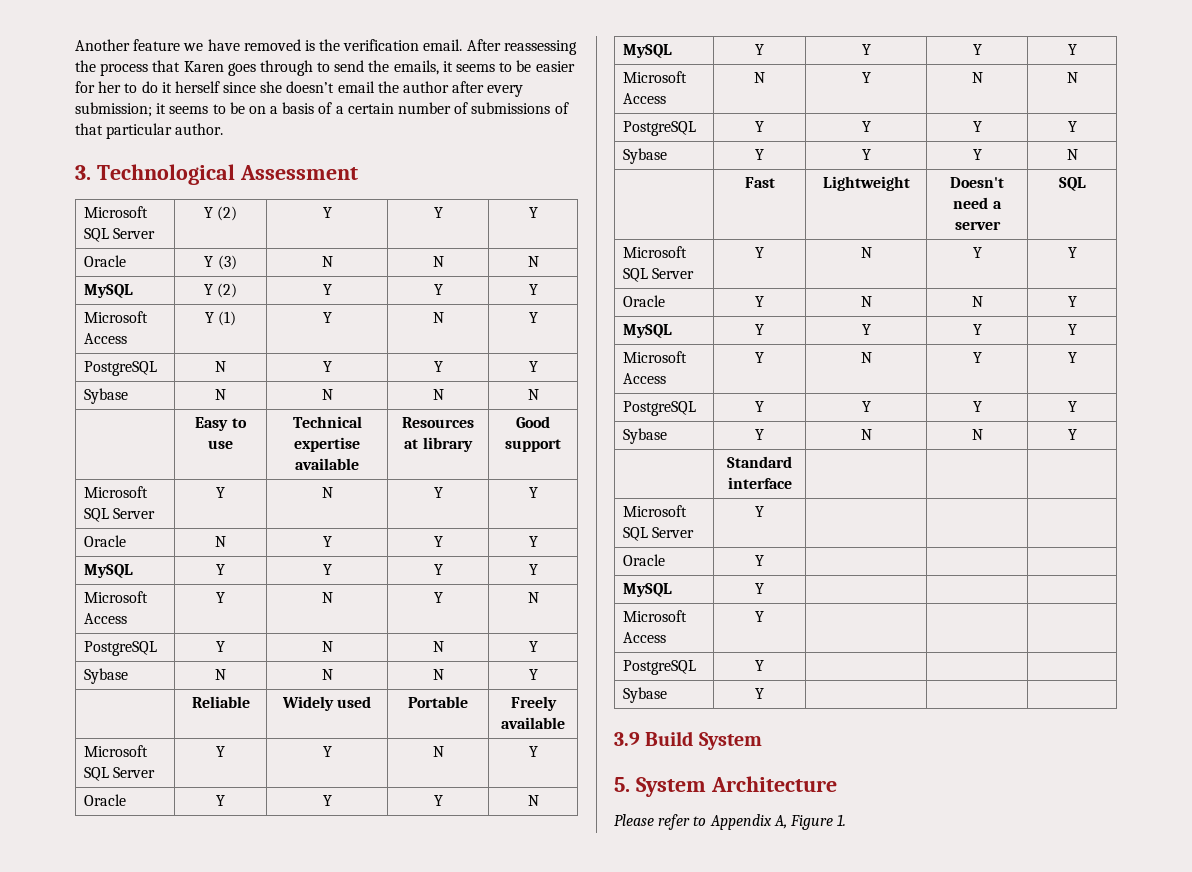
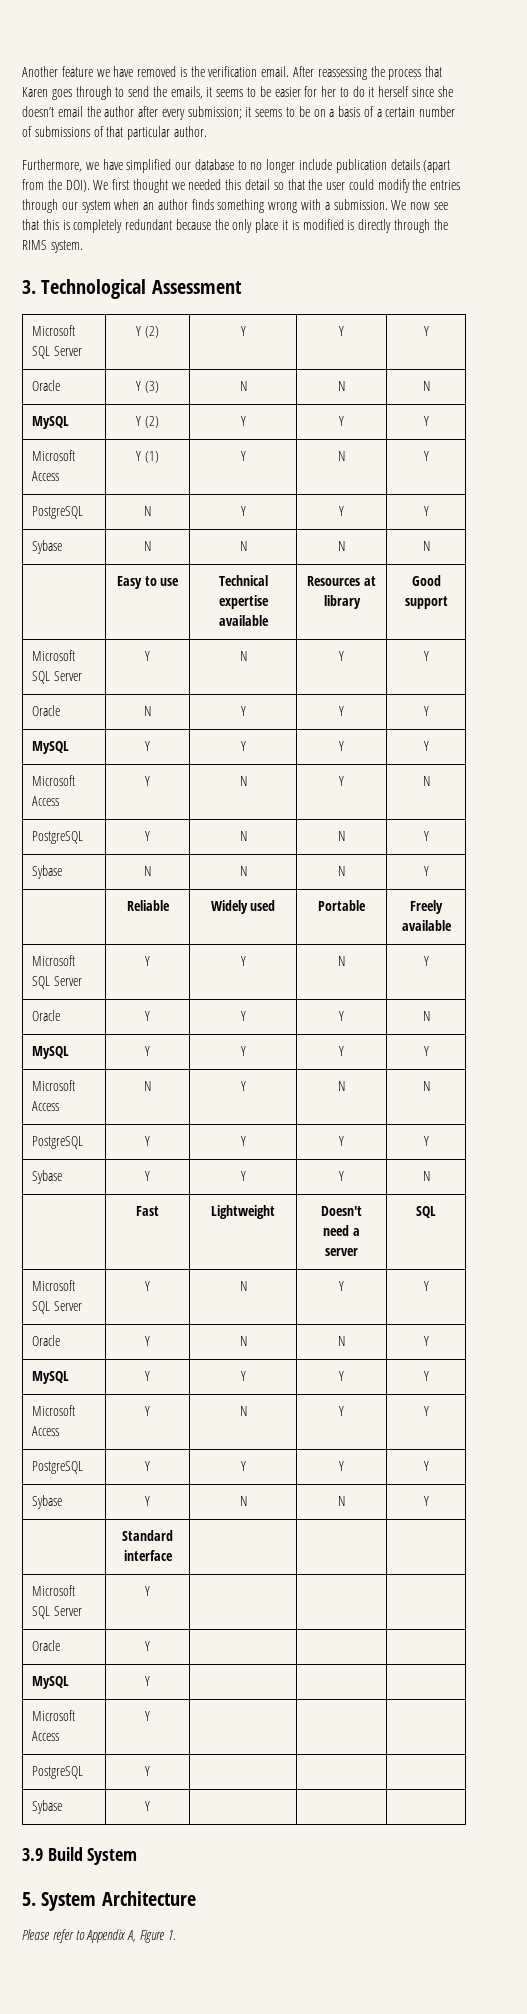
+ Furthermore, we have simplified our database to no longer include publication details (apart from the DOI). We first thought we needed this detail so that the user could modify the entries through our system when an author finds something wrong with a submission. We now see that this is completely redundant because the only place it is modified is directly through the RIMS system.

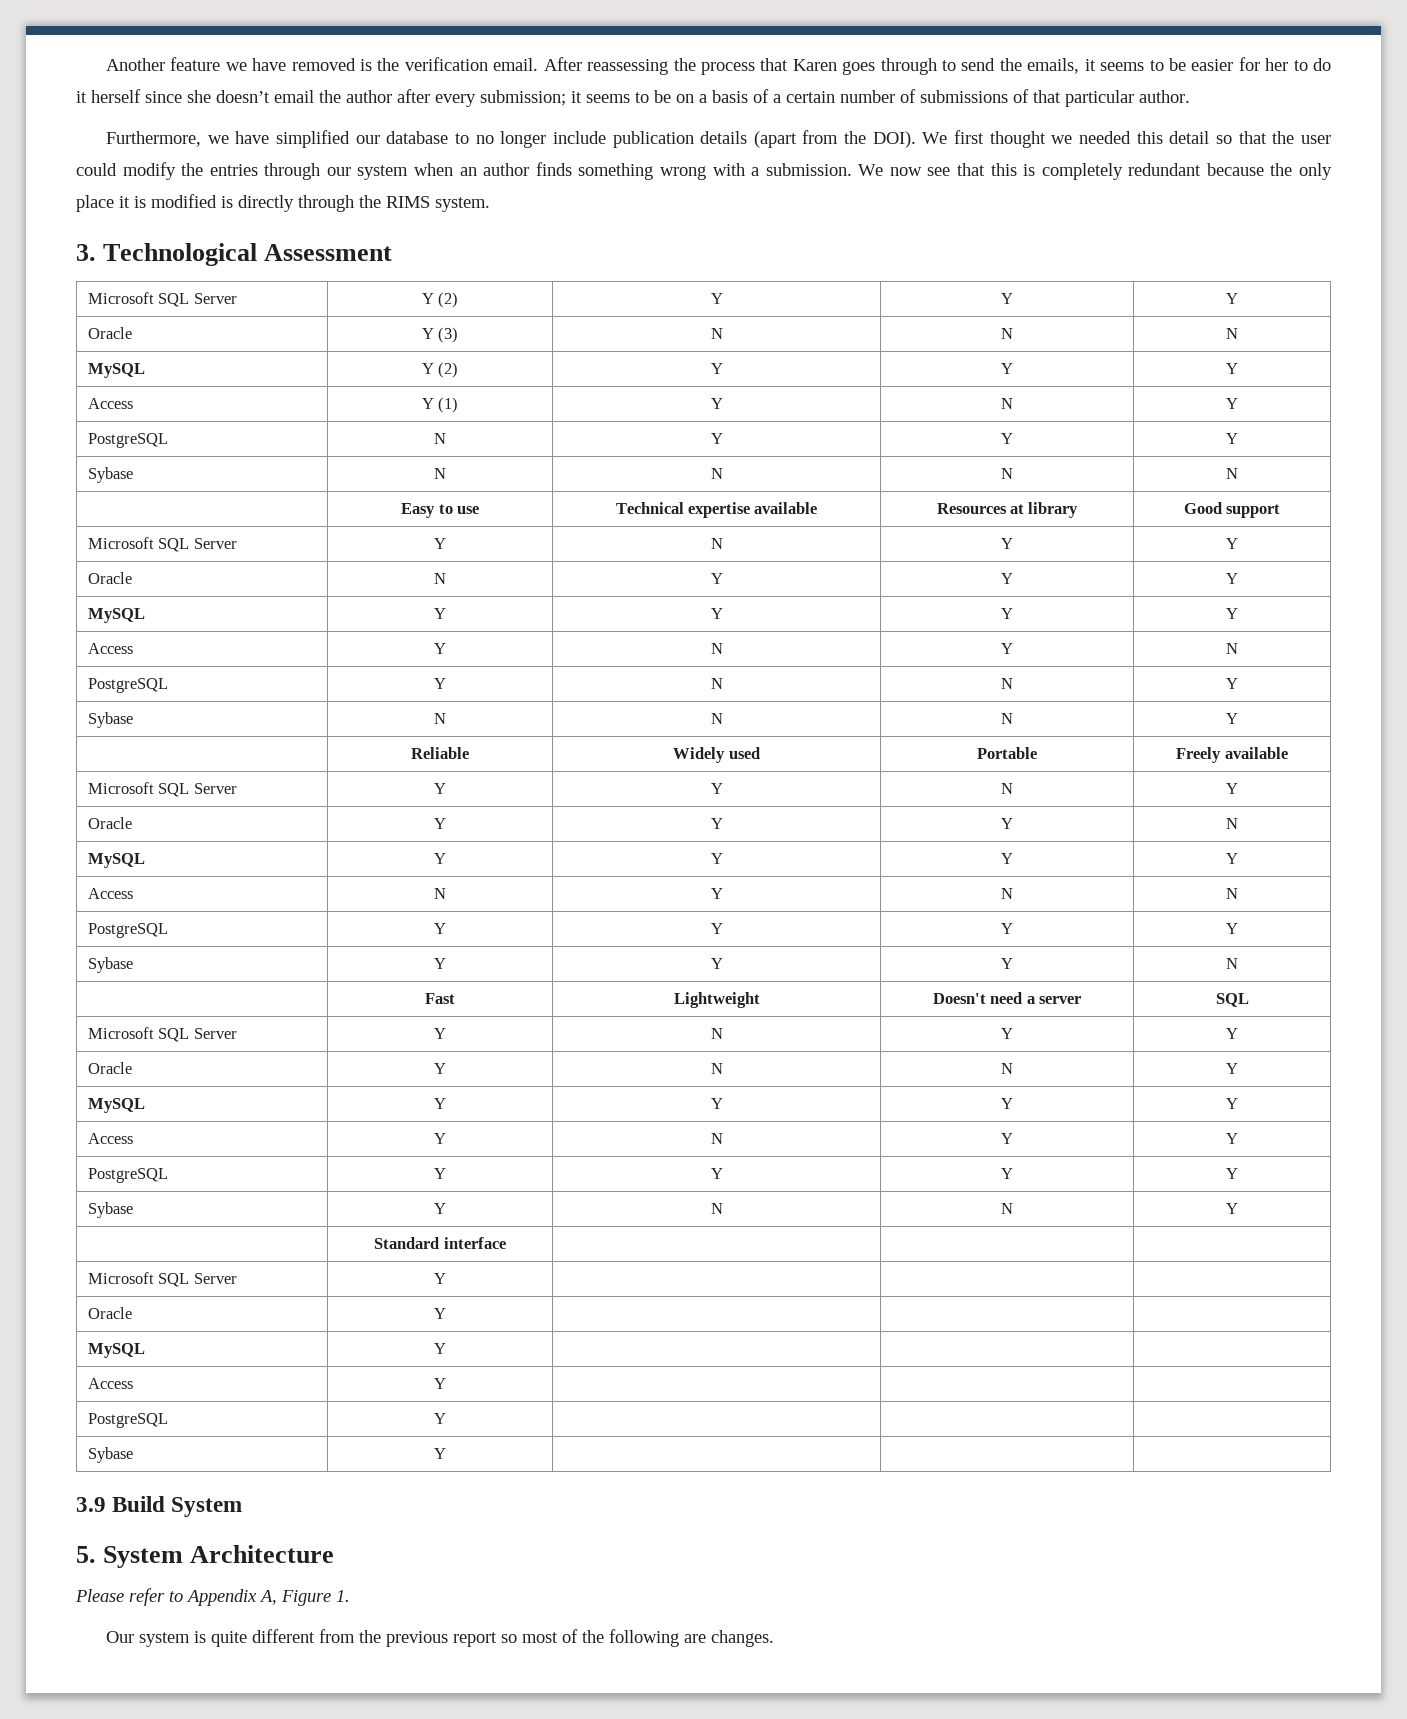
- Microsoft Access | Y (1) | Y | N | Y
+ Access | Y (1) | Y | N | Y
- Microsoft Access | Y | N | Y | N
+ Access | Y | N | Y | N
- Microsoft Access | N | Y | N | N
+ Access | N | Y | N | N
- Microsoft Access | Y | N | Y | Y
+ Access | Y | N | Y | Y
- Microsoft Access | Y | | |
+ Access | Y | | |
+ Our system is quite different from the previous report so most of the following are changes.

